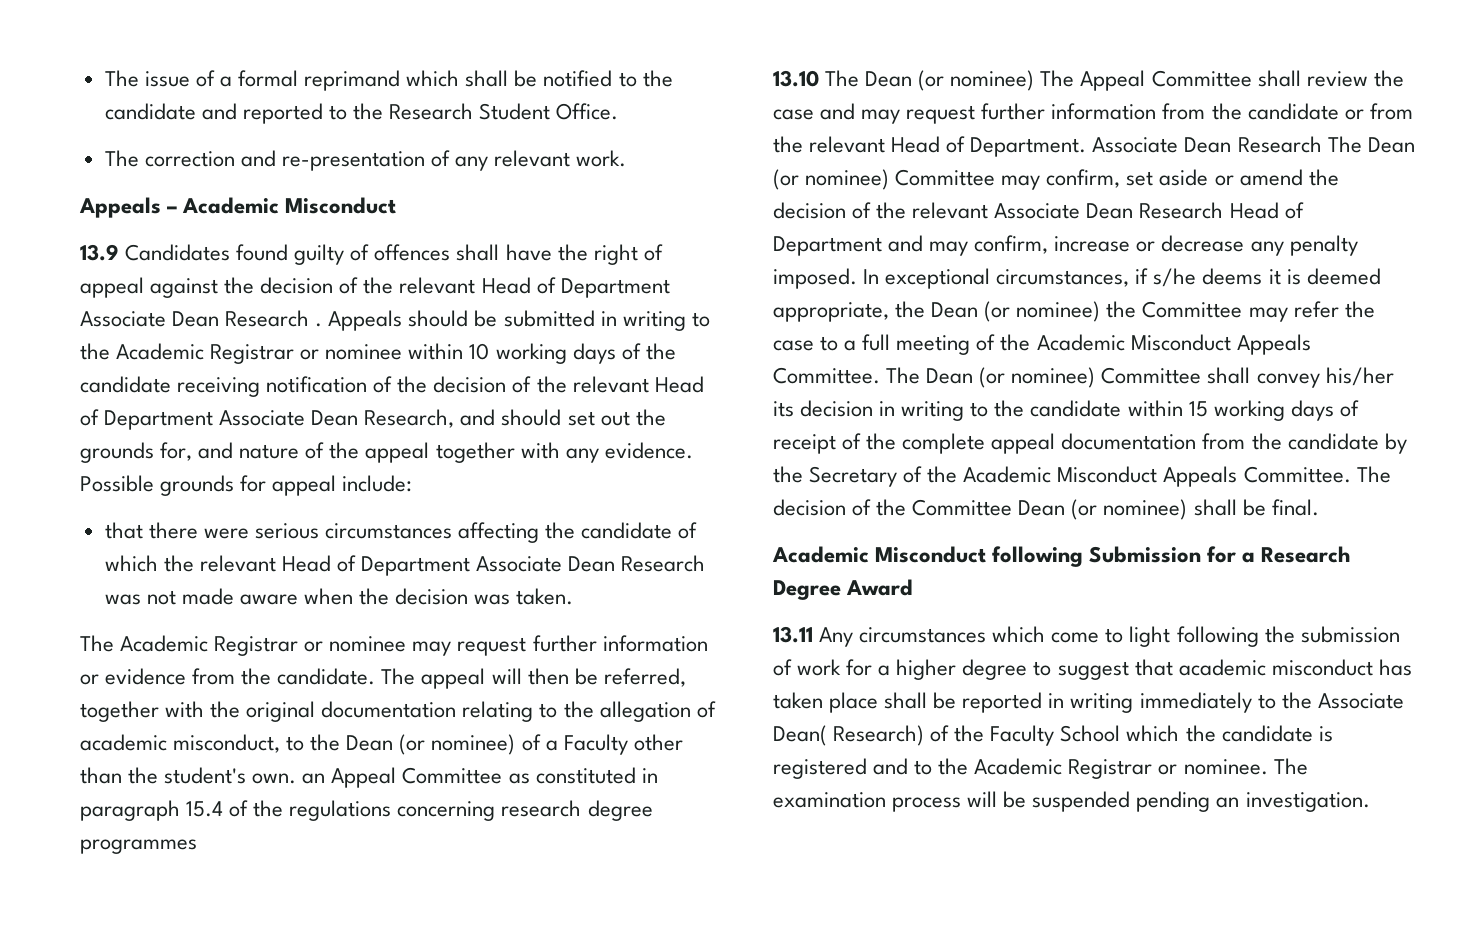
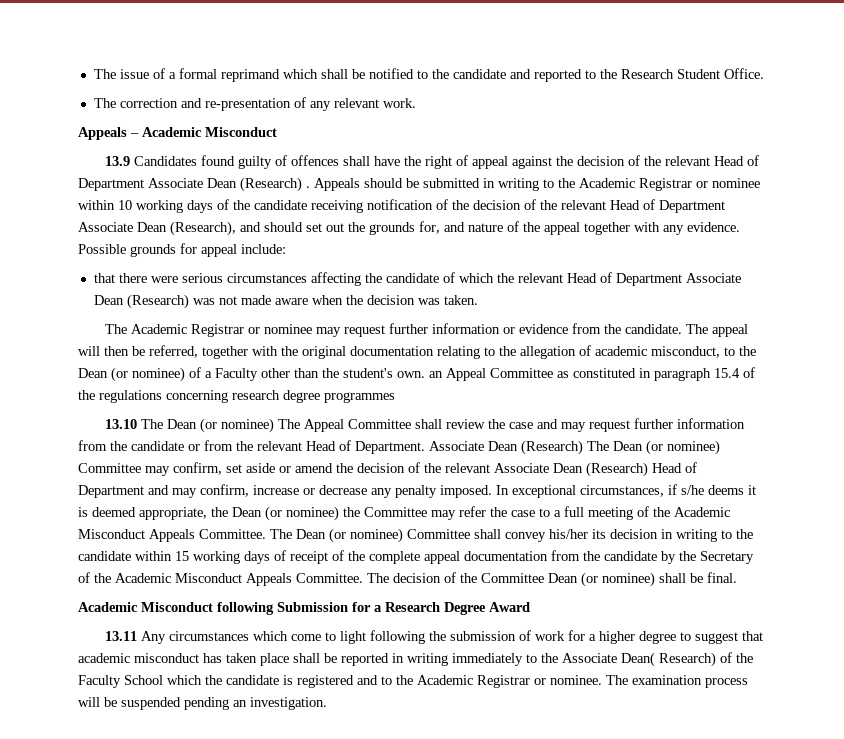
- 13.9 Candidates found guilty of offences shall have the right of appeal against the decision of the relevant Head of Department Associate Dean Research .
+ 13.9 Candidates found guilty of offences shall have the right of appeal against the decision of the relevant Head of Department Associate Dean (Research) .
- Appeals should be submitted in writing to the Academic Registrar or nominee within 10 working days of the candidate receiving notification of the decision of the relevant Head of Department Associate Dean Research, and should set out the grounds for, and nature of the appeal together with any evidence.
+ Appeals should be submitted in writing to the Academic Registrar or nominee within 10 working days of the candidate receiving notification of the decision of the relevant Head of Department Associate Dean (Research), and should set out the grounds for, and nature of the appeal together with any evidence.
- that there were serious circumstances affecting the candidate of which the relevant Head of Department Associate Dean Research was not made aware when the decision was taken.
+ that there were serious circumstances affecting the candidate of which the relevant Head of Department Associate Dean (Research) was not made aware when the decision was taken.
- Associate Dean Research The Dean (or nominee) Committee may confirm, set aside or amend the decision of the relevant Associate Dean Research Head of Department and may confirm, increase or decrease any penalty imposed.
+ Associate Dean (Research) The Dean (or nominee) Committee may confirm, set aside or amend the decision of the relevant Associate Dean (Research) Head of Department and may confirm, increase or decrease any penalty imposed.

